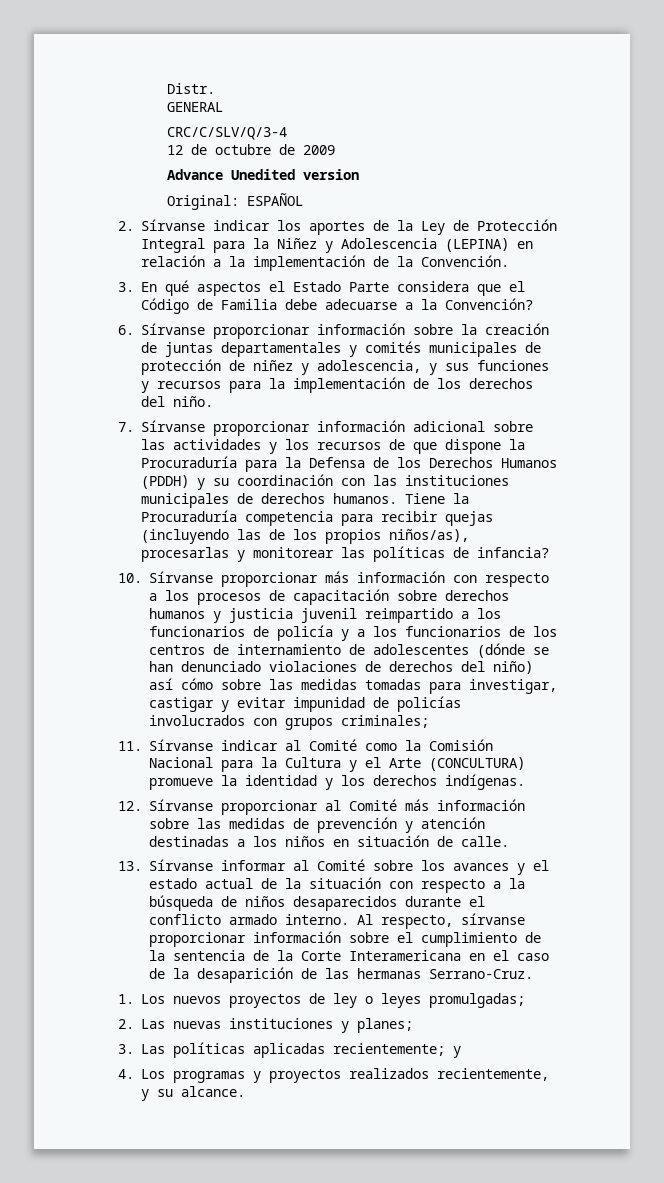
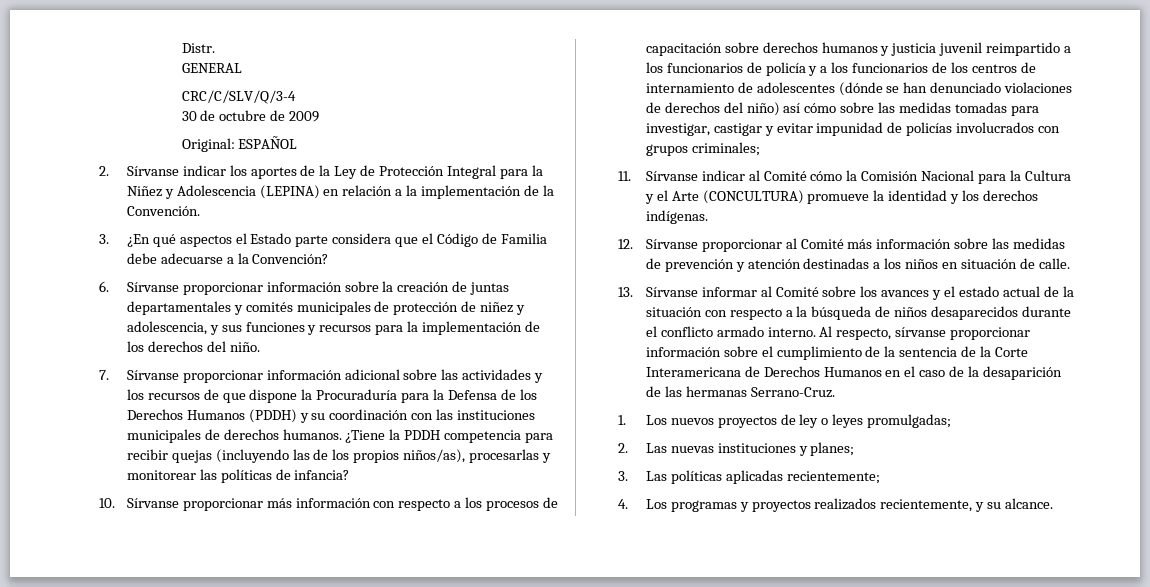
- 12 de octubre de 2009
+ 30 de octubre de 2009
- Advance Unedited version
- 3. En qué aspectos el Estado Parte considera que el Código de Familia debe adecuarse a la Convención?
+ 3. ¿En qué aspectos el Estado parte considera que el Código de Familia debe adecuarse a la Convención?
- Tiene la Procuraduría competencia para recibir quejas (incluyendo las de los propios niños/as), procesarlas y monitorear las políticas de infancia?
+ ¿Tiene la PDDH competencia para recibir quejas (incluyendo las de los propios niños/as), procesarlas y monitorear las políticas de infancia?
- 11. Sírvanse indicar al Comité como la Comisión Nacional para la Cultura y el Arte (CONCULTURA) promueve la identidad y los derechos indígenas.
+ 11. Sírvanse indicar al Comité cómo la Comisión Nacional para la Cultura y el Arte (CONCULTURA) promueve la identidad y los derechos indígenas.
- Al respecto, sírvanse proporcionar información sobre el cumplimiento de la sentencia de la Corte Interamericana en el caso de la desaparición de las hermanas Serrano-Cruz.
+ Al respecto, sírvanse proporcionar información sobre el cumplimiento de la sentencia de la Corte Interamericana de Derechos Humanos en el caso de la desaparición de las hermanas Serrano-Cruz.
- 3. Las políticas aplicadas recientemente; y
+ 3. Las políticas aplicadas recientemente;

